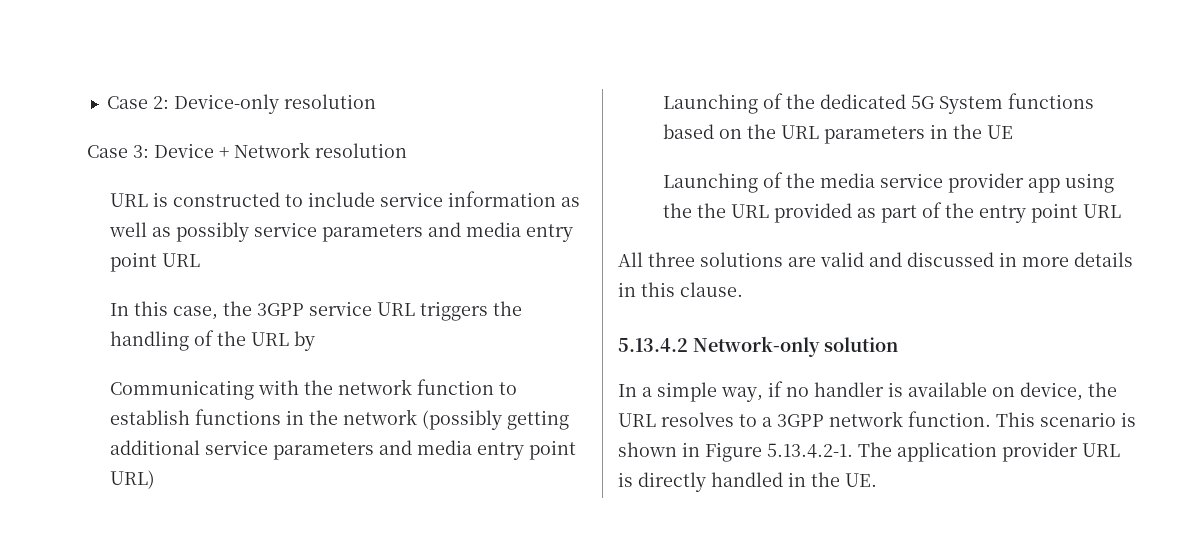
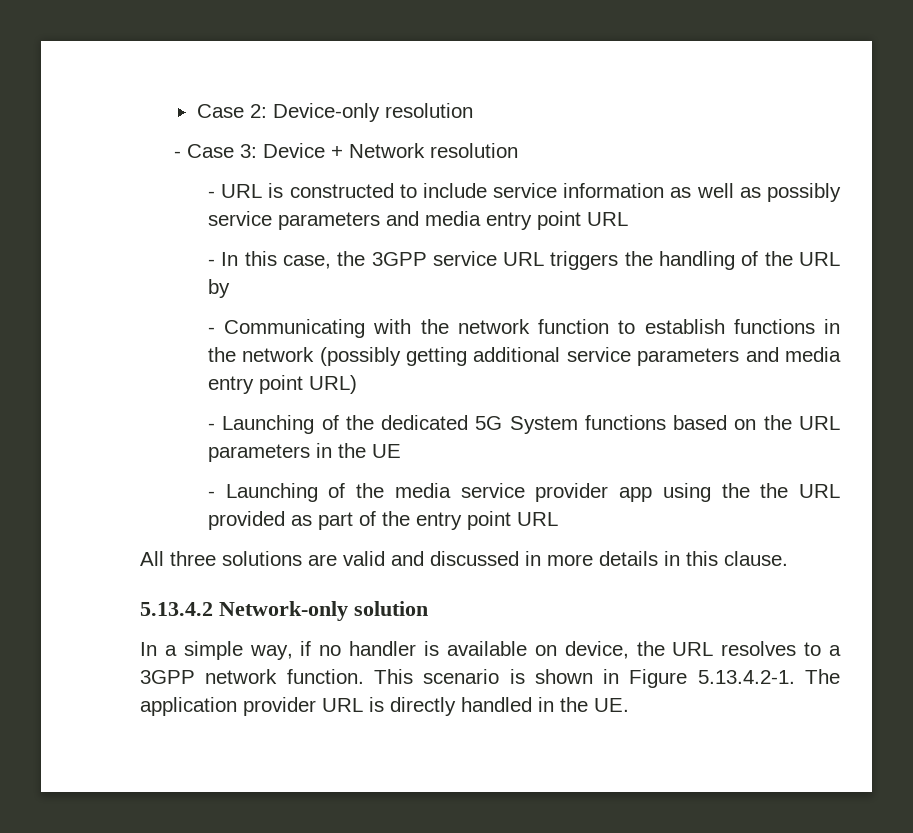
- Case 3: Device + Network resolution
+ - Case 3: Device + Network resolution
- URL is constructed to include service information as well as possibly service parameters and media entry point URL
+ - URL is constructed to include service information as well as possibly service parameters and media entry point URL
- In this case, the 3GPP service URL triggers the handling of the URL by
+ - In this case, the 3GPP service URL triggers the handling of the URL by
- Communicating with the network function to establish functions in the network (possibly getting additional service parameters and media entry point URL)
+ - Communicating with the network function to establish functions in the network (possibly getting additional service parameters and media entry point URL)
- Launching of the dedicated 5G System functions based on the URL parameters in the UE
+ - Launching of the dedicated 5G System functions based on the URL parameters in the UE
- Launching of the media service provider app using the the URL provided as part of the entry point URL
+ - Launching of the media service provider app using the the URL provided as part of the entry point URL

